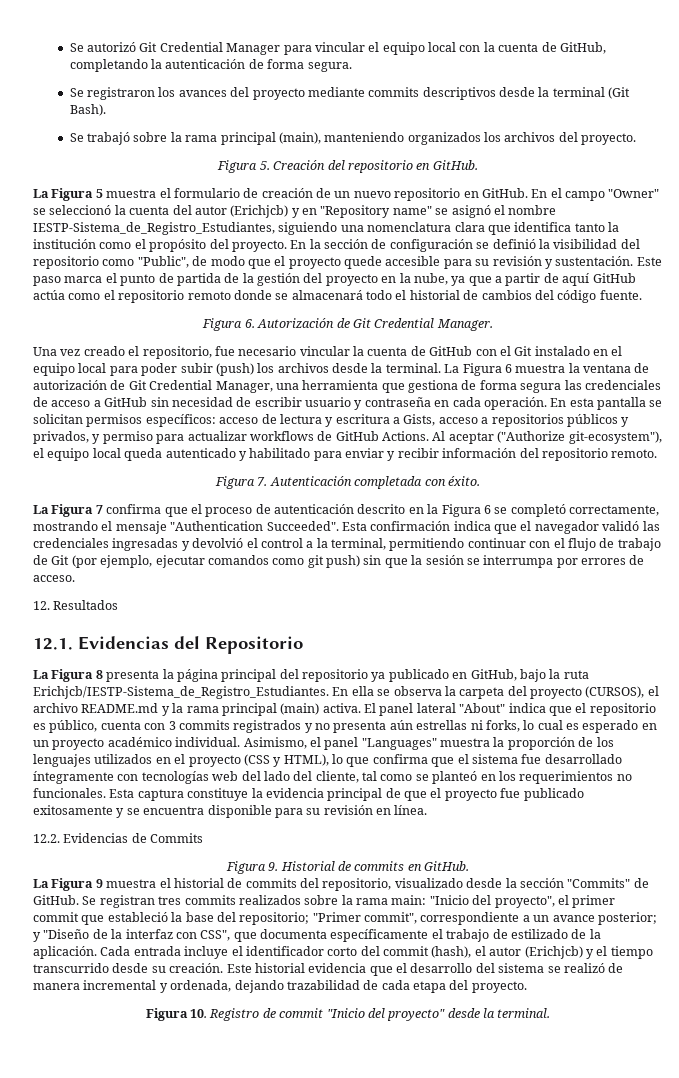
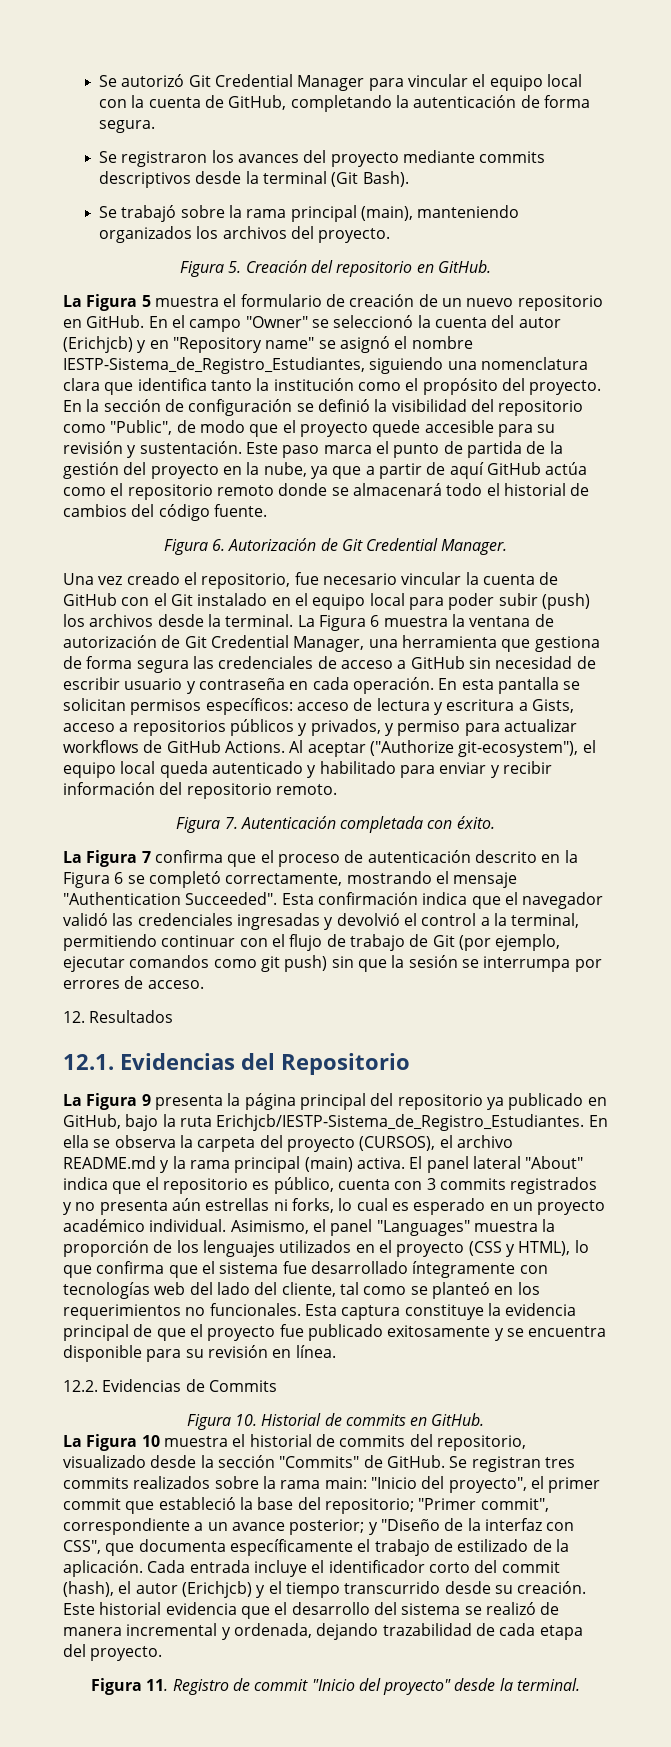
- La Figura 8 presenta la página principal del repositorio ya publicado en GitHub, bajo la ruta Erichjcb/IESTP-Sistema_de_Registro_Estudiantes.
+ La Figura 9 presenta la página principal del repositorio ya publicado en GitHub, bajo la ruta Erichjcb/IESTP-Sistema_de_Registro_Estudiantes.
- Figura 9. Historial de commits en GitHub.
+ Figura 10. Historial de commits en GitHub.
- La Figura 9 muestra el historial de commits del repositorio, visualizado desde la sección "Commits" de GitHub.
+ La Figura 10 muestra el historial de commits del repositorio, visualizado desde la sección "Commits" de GitHub.
- Figura 10. Registro de commit "Inicio del proyecto" desde la terminal.
+ Figura 11. Registro de commit "Inicio del proyecto" desde la terminal.

